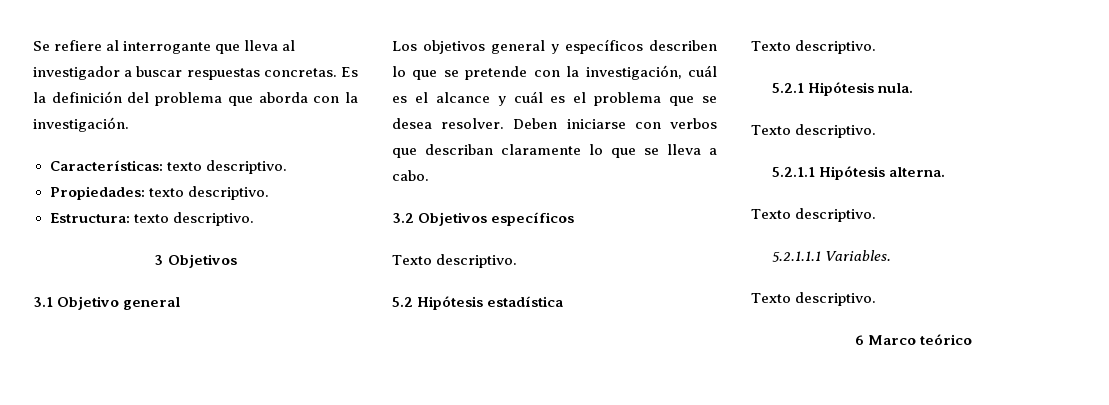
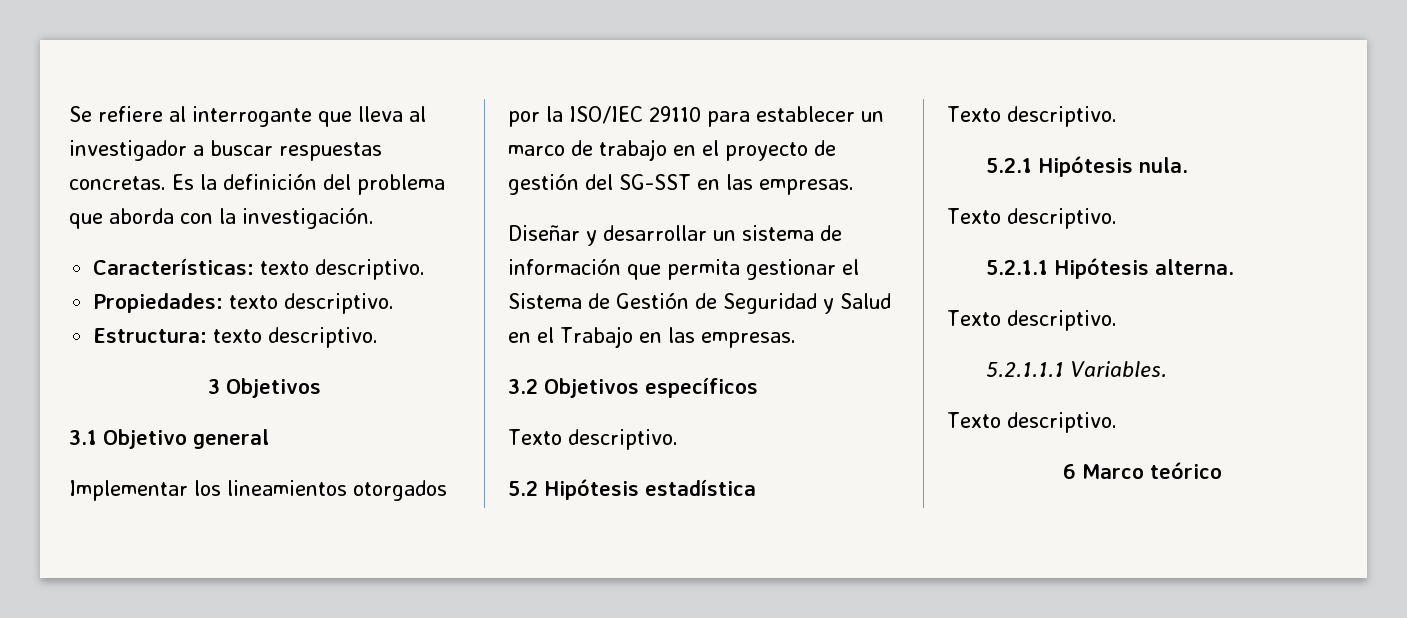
- Los objetivos general y específicos describen lo que se pretende con la investigación, cuál es el alcance y cuál es el problema que se desea resolver. Deben iniciarse con verbos que describan claramente lo que se lleva a cabo.
+ Implementar los lineamientos otorgados por la ISO/IEC 29110 para establecer un marco de trabajo en el proyecto de gestión del SG-SST en las empresas.
+ Diseñar y desarrollar un sistema de información que permita gestionar el Sistema de Gestión de Seguridad y Salud en el Trabajo en las empresas.

